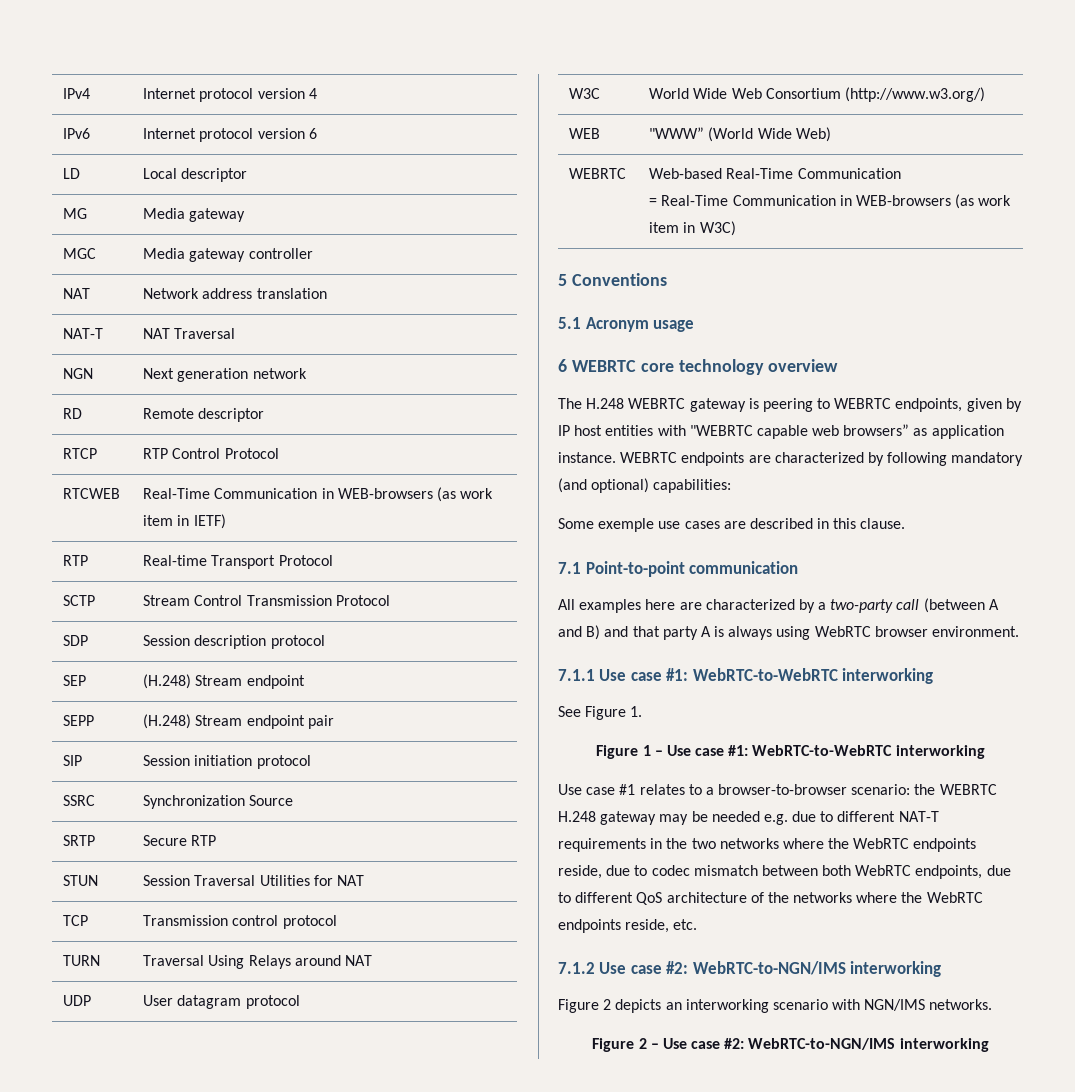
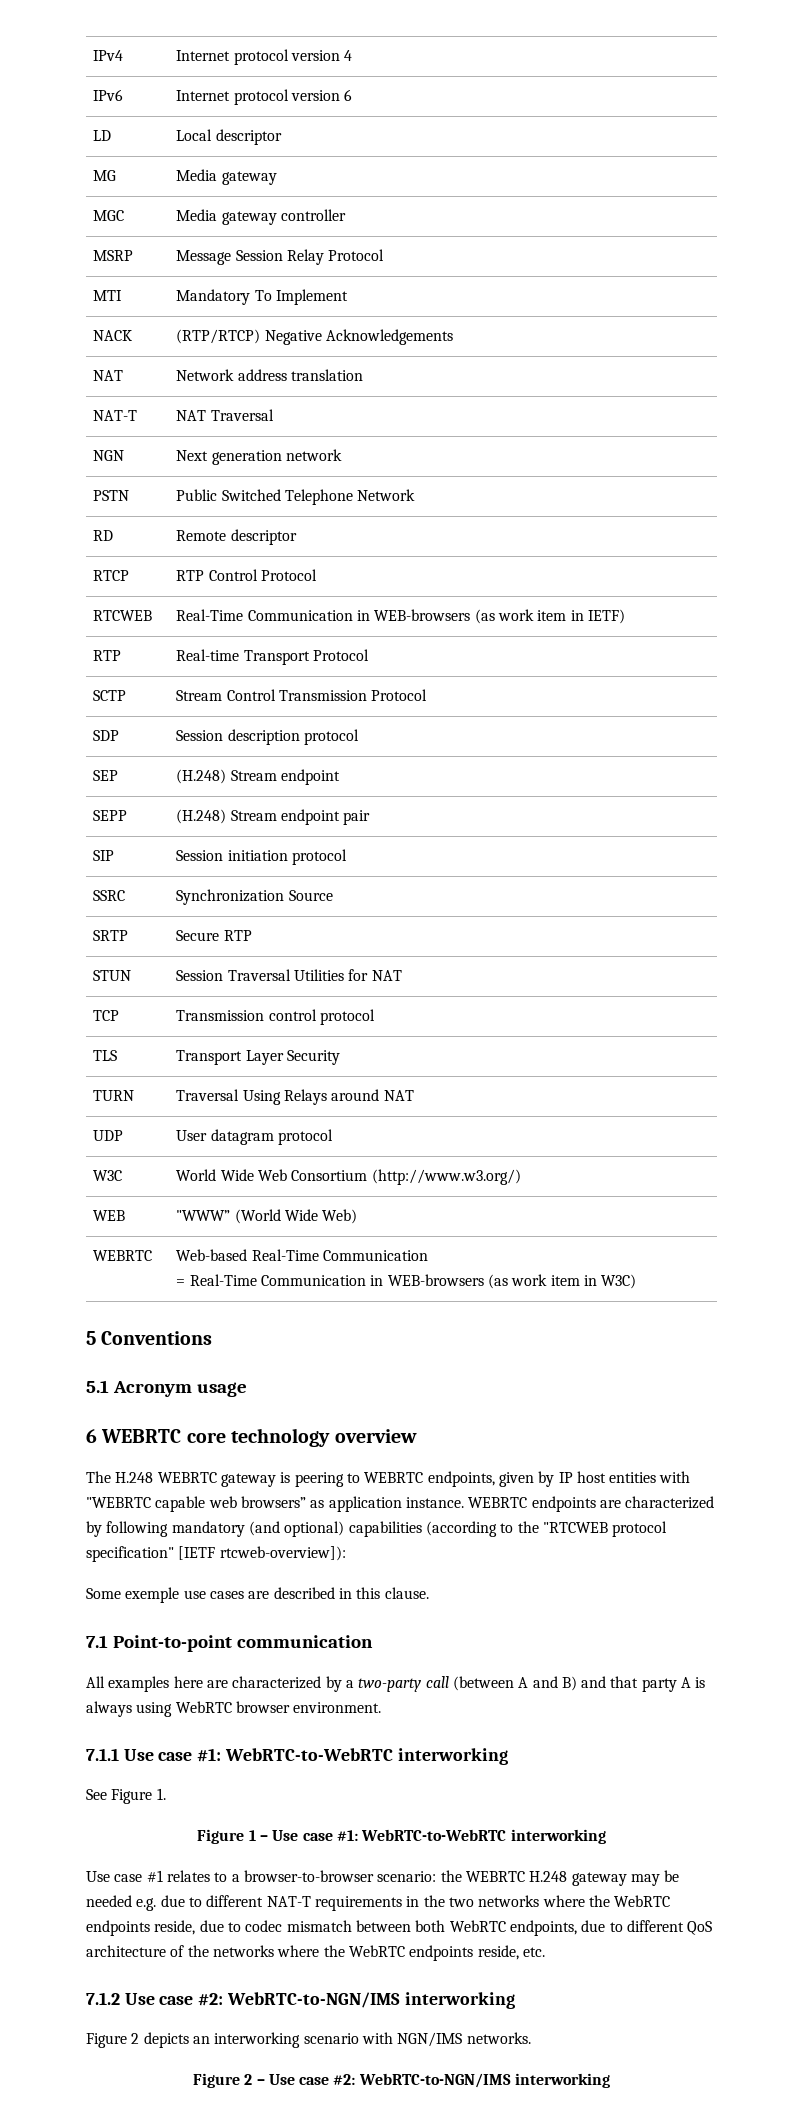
+ MSRP | Message Session Relay Protocol
+ MTI | Mandatory To Implement
+ NACK | (RTP/RTCP) Negative Acknowledgements
+ PSTN | Public Switched Telephone Network
+ TLS | Transport Layer Security
- WEBRTC endpoints are characterized by following mandatory (and optional) capabilities:
+ WEBRTC endpoints are characterized by following mandatory (and optional) capabilities (according to the "RTCWEB protocol specification" [IETF rtcweb-overview]):

